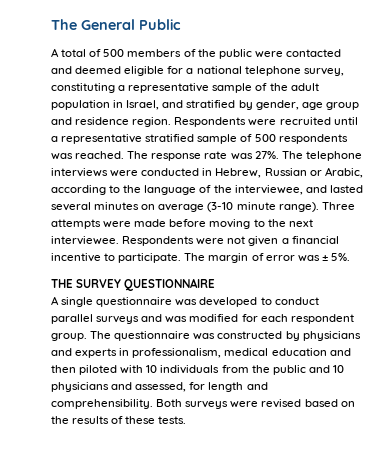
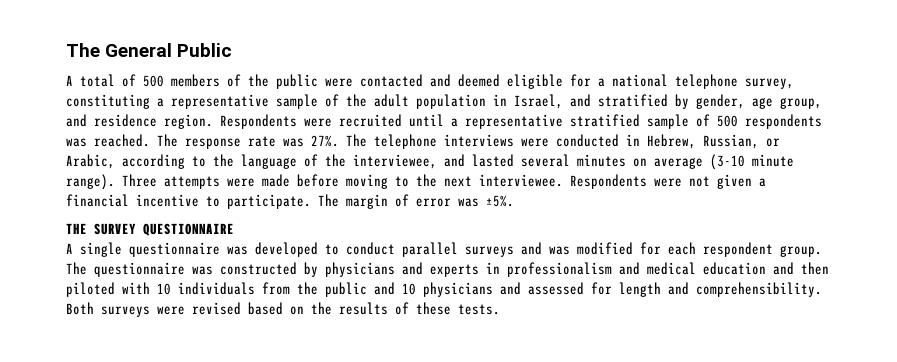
- A total of 500 members of the public were contacted and deemed eligible for a national telephone survey, constituting a representative sample of the adult population in Israel, and stratified by gender, age group and residence region.
+ A total of 500 members of the public were contacted and deemed eligible for a national telephone survey, constituting a representative sample of the adult population in Israel, and stratified by gender, age group, and residence region.
- The telephone interviews were conducted in Hebrew, Russian or Arabic, according to the language of the interviewee, and lasted several minutes on average (3-10 minute range).
+ The telephone interviews were conducted in Hebrew, Russian, or Arabic, according to the language of the interviewee, and lasted several minutes on average (3-10 minute range).
- The margin of error was ± 5%.
+ The margin of error was ±5%.
- The questionnaire was constructed by physicians and experts in professionalism, medical education and then piloted with 10 individuals from the public and 10 physicians and assessed, for length and comprehensibility.
+ The questionnaire was constructed by physicians and experts in professionalism and medical education and then piloted with 10 individuals from the public and 10 physicians and assessed for length and comprehensibility.

